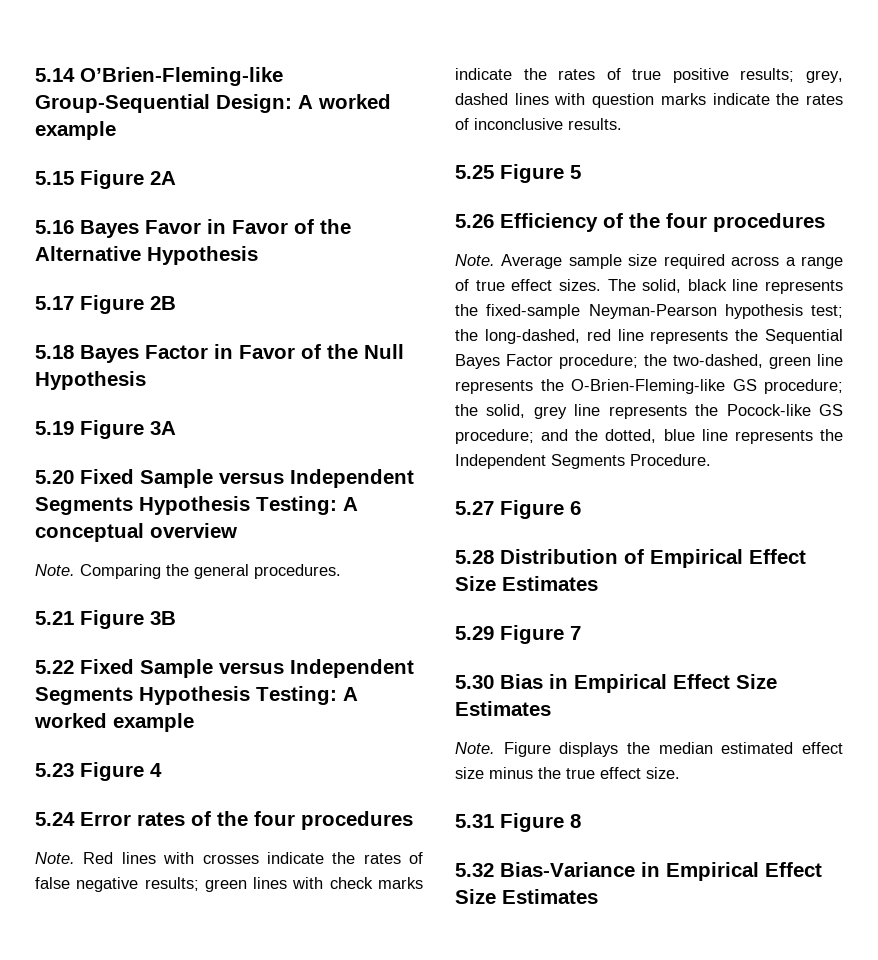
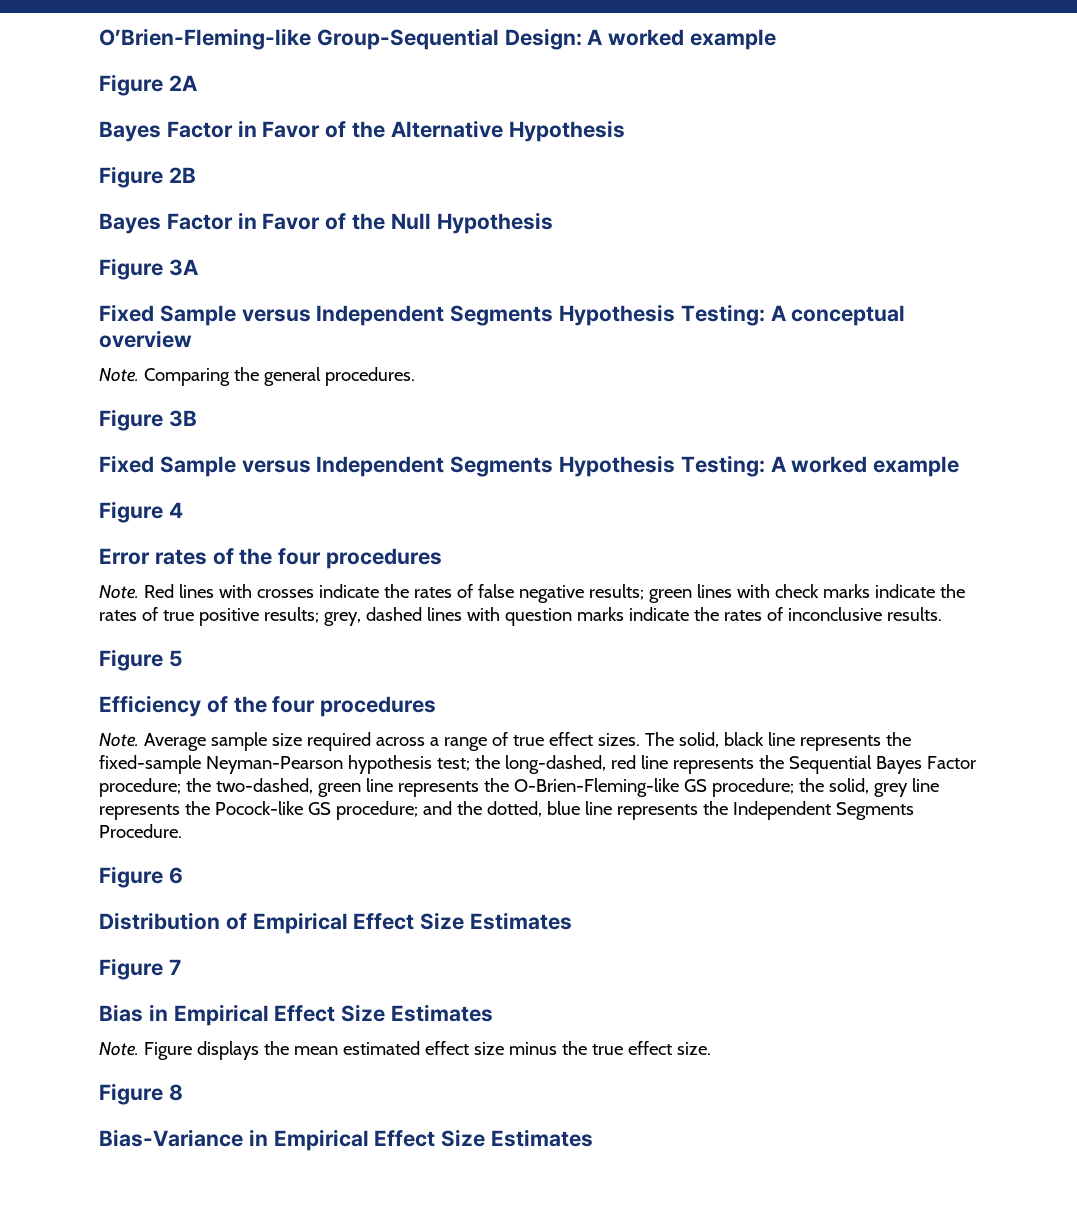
- 5.14 O’Brien-Fleming-like Group-Sequential Design: A worked example
+ O’Brien-Fleming-like Group-Sequential Design: A worked example
- 5.15 Figure 2A
+ Figure 2A
- 5.16 Bayes Favor in Favor of the Alternative Hypothesis
+ Bayes Factor in Favor of the Alternative Hypothesis
- 5.17 Figure 2B
+ Figure 2B
- 5.18 Bayes Factor in Favor of the Null Hypothesis
+ Bayes Factor in Favor of the Null Hypothesis
- 5.19 Figure 3A
+ Figure 3A
- 5.20 Fixed Sample versus Independent Segments Hypothesis Testing: A conceptual overview
+ Fixed Sample versus Independent Segments Hypothesis Testing: A conceptual overview
- 5.21 Figure 3B
+ Figure 3B
- 5.22 Fixed Sample versus Independent Segments Hypothesis Testing: A worked example
+ Fixed Sample versus Independent Segments Hypothesis Testing: A worked example
- 5.23 Figure 4
+ Figure 4
- 5.24 Error rates of the four procedures
+ Error rates of the four procedures
- 5.25 Figure 5
+ Figure 5
- 5.26 Efficiency of the four procedures
+ Efficiency of the four procedures
- 5.27 Figure 6
+ Figure 6
- 5.28 Distribution of Empirical Effect Size Estimates
+ Distribution of Empirical Effect Size Estimates
- 5.29 Figure 7
+ Figure 7
- 5.30 Bias in Empirical Effect Size Estimates
+ Bias in Empirical Effect Size Estimates
- Figure displays the median estimated effect size minus the true effect size.
+ Figure displays the mean estimated effect size minus the true effect size.
- 5.31 Figure 8
+ Figure 8
- 5.32 Bias-Variance in Empirical Effect Size Estimates
+ Bias-Variance in Empirical Effect Size Estimates

